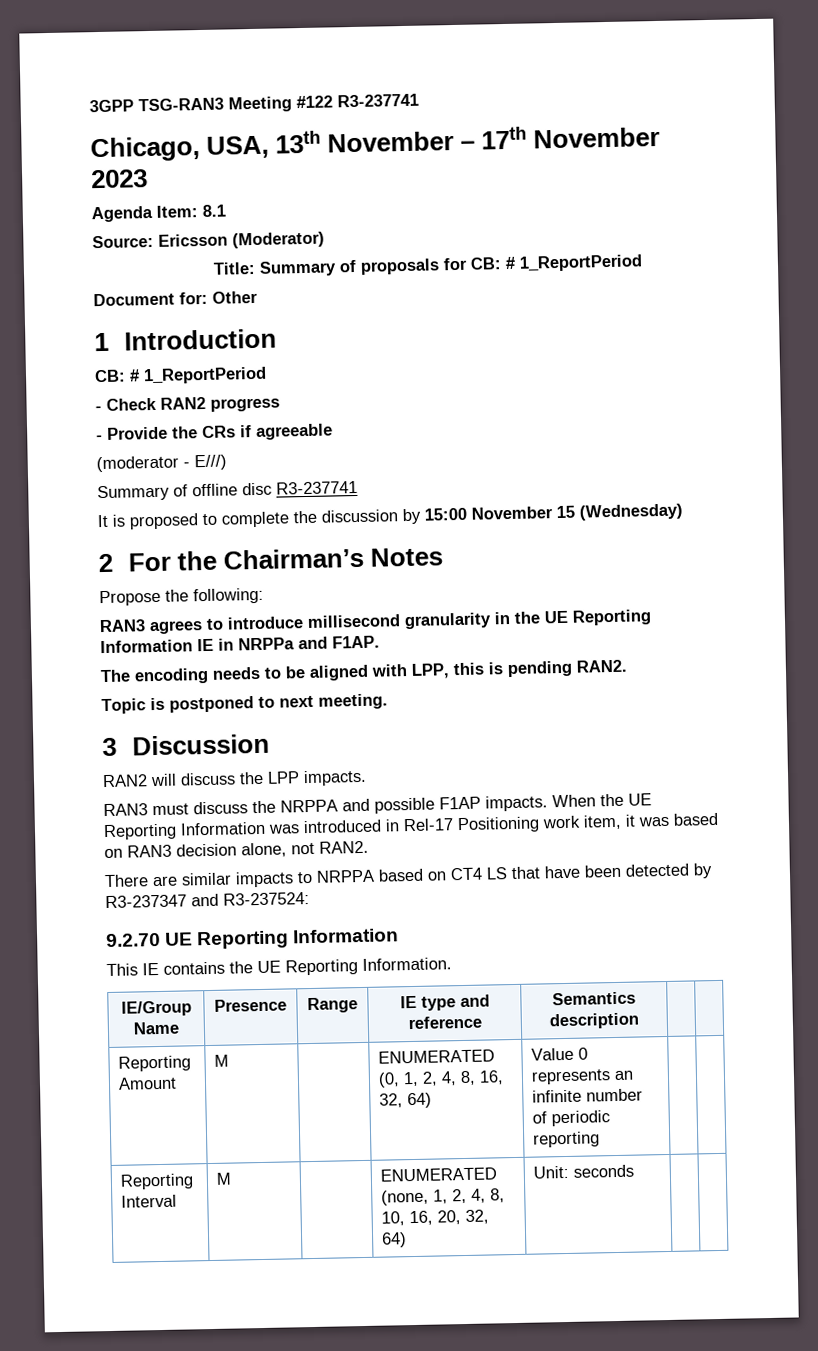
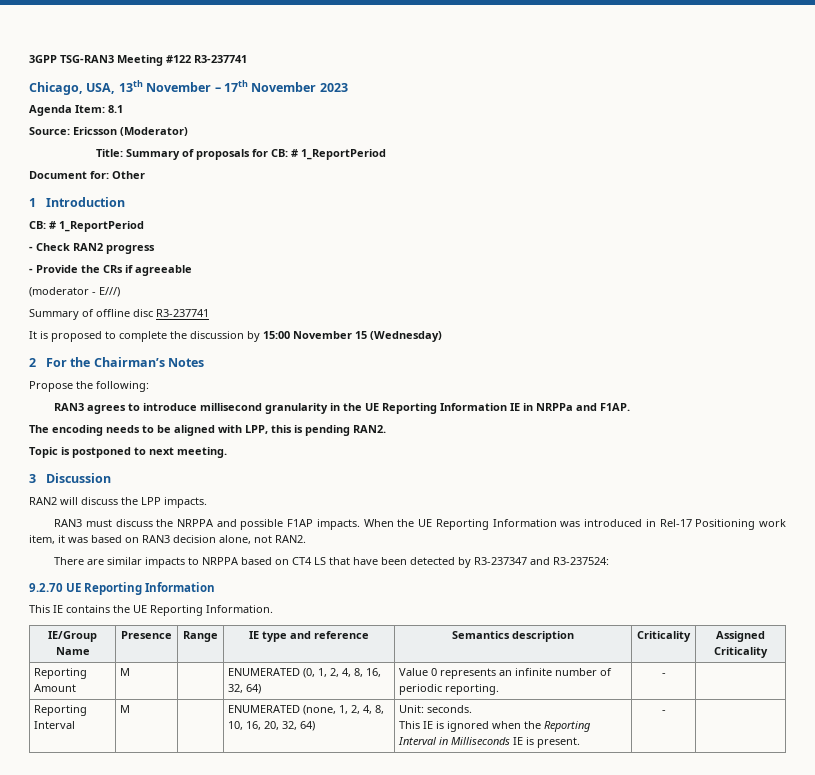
- IE/Group Name | Presence | Range | IE type and reference | Semantics description | |
+ IE/Group Name | Presence | Range | IE type and reference | Semantics description | Criticality | Assigned Criticality
- Reporting Amount | M | | ENUMERATED (0, 1, 2, 4, 8, 16, 32, 64) | Value 0 represents an infinite number of periodic reporting | |
+ Reporting Amount | M | | ENUMERATED (0, 1, 2, 4, 8, 16, 32, 64) | Value 0 represents an infinite number of periodic reporting. | - |
- Reporting Interval | M | | ENUMERATED (none, 1, 2, 4, 8, 10, 16, 20, 32, 64) | Unit: seconds | |
+ Reporting Interval | M | | ENUMERATED (none, 1, 2, 4, 8, 10, 16, 20, 32, 64) | Unit: seconds.
+ This IE is ignored when the Reporting Interval in Milliseconds IE is present. | - |

